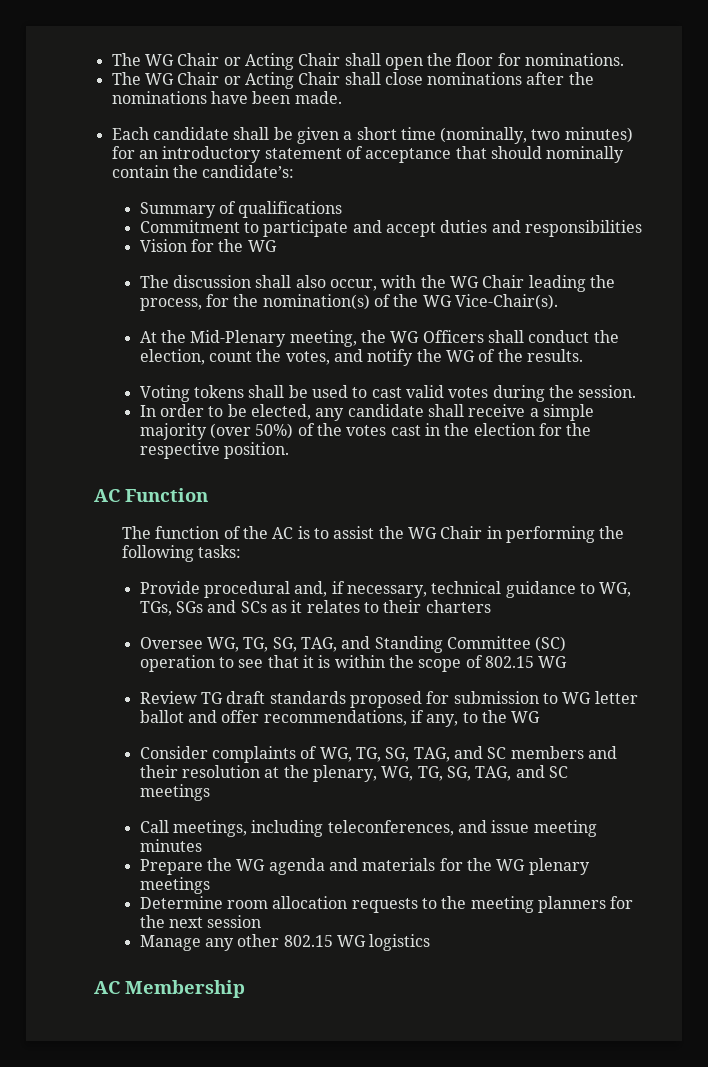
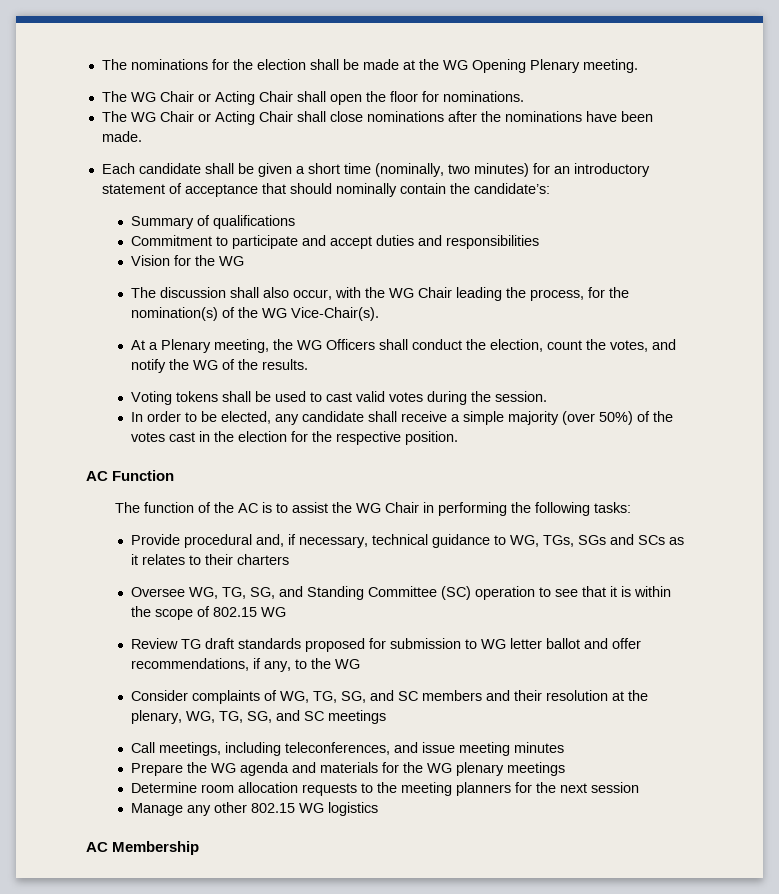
+ The nominations for the election shall be made at the WG Opening Plenary meeting.
- At the Mid-Plenary meeting, the WG Officers shall conduct the election, count the votes, and notify the WG of the results.
+ At a Plenary meeting, the WG Officers shall conduct the election, count the votes, and notify the WG of the results.
- Oversee WG, TG, SG, TAG, and Standing Committee (SC) operation to see that it is within the scope of 802.15 WG
+ Oversee WG, TG, SG, and Standing Committee (SC) operation to see that it is within the scope of 802.15 WG
- Consider complaints of WG, TG, SG, TAG, and SC members and their resolution at the plenary, WG, TG, SG, TAG, and SC meetings
+ Consider complaints of WG, TG, SG, and SC members and their resolution at the plenary, WG, TG, SG, and SC meetings

